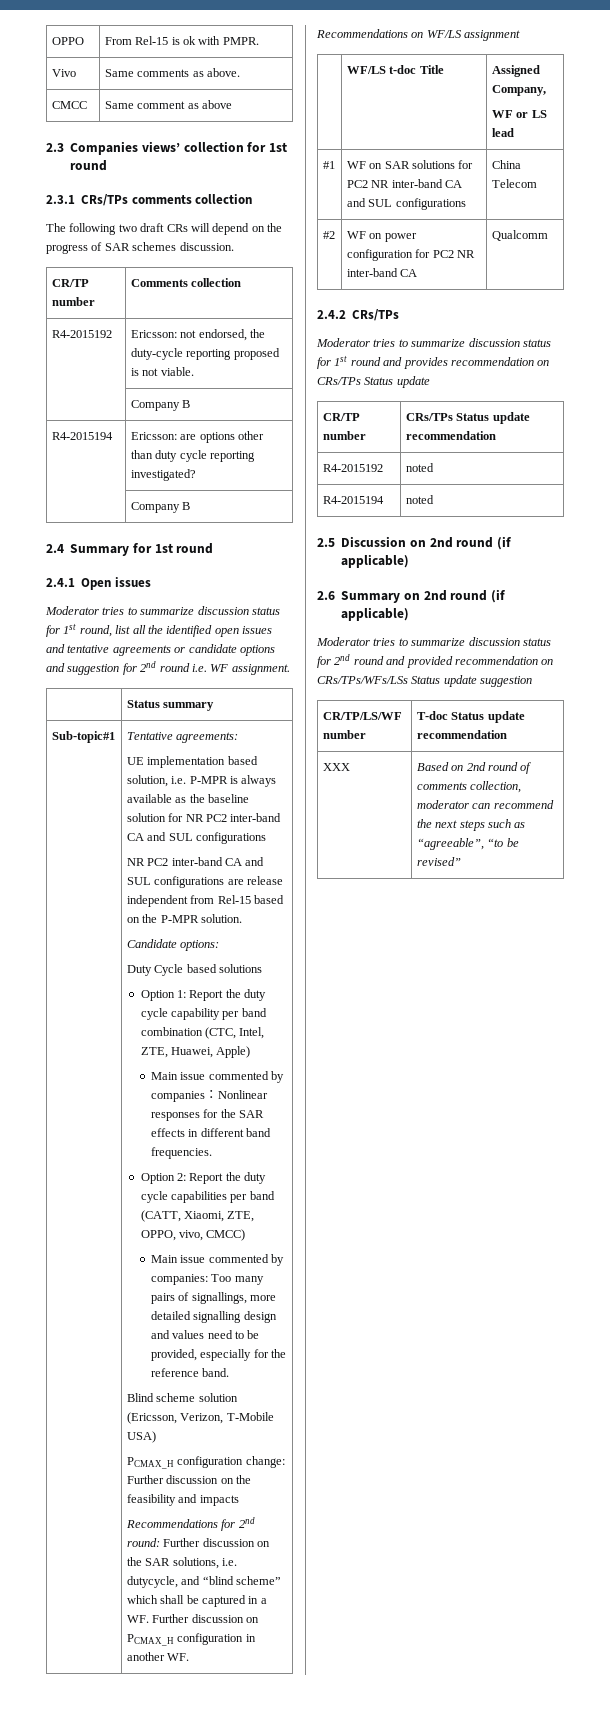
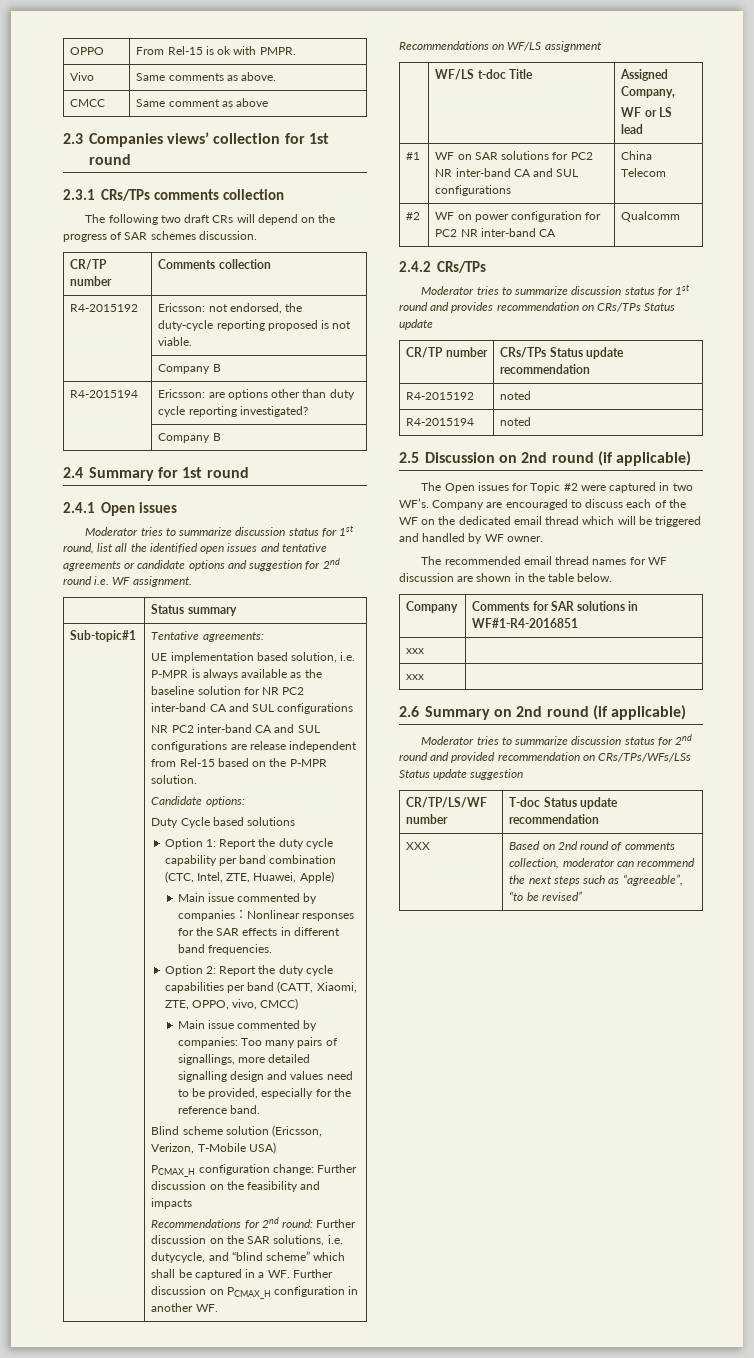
+ The Open issues for Topic #2 were captured in two WF’s. Company are encouraged to discuss each of the WF on the dedicated email thread which will be triggered and handled by WF owner.
+ The recommended email thread names for WF discussion are shown in the table below.
+ Company | Comments for SAR solutions in WF#1-R4-2016851
+ xxx |
+ xxx |

